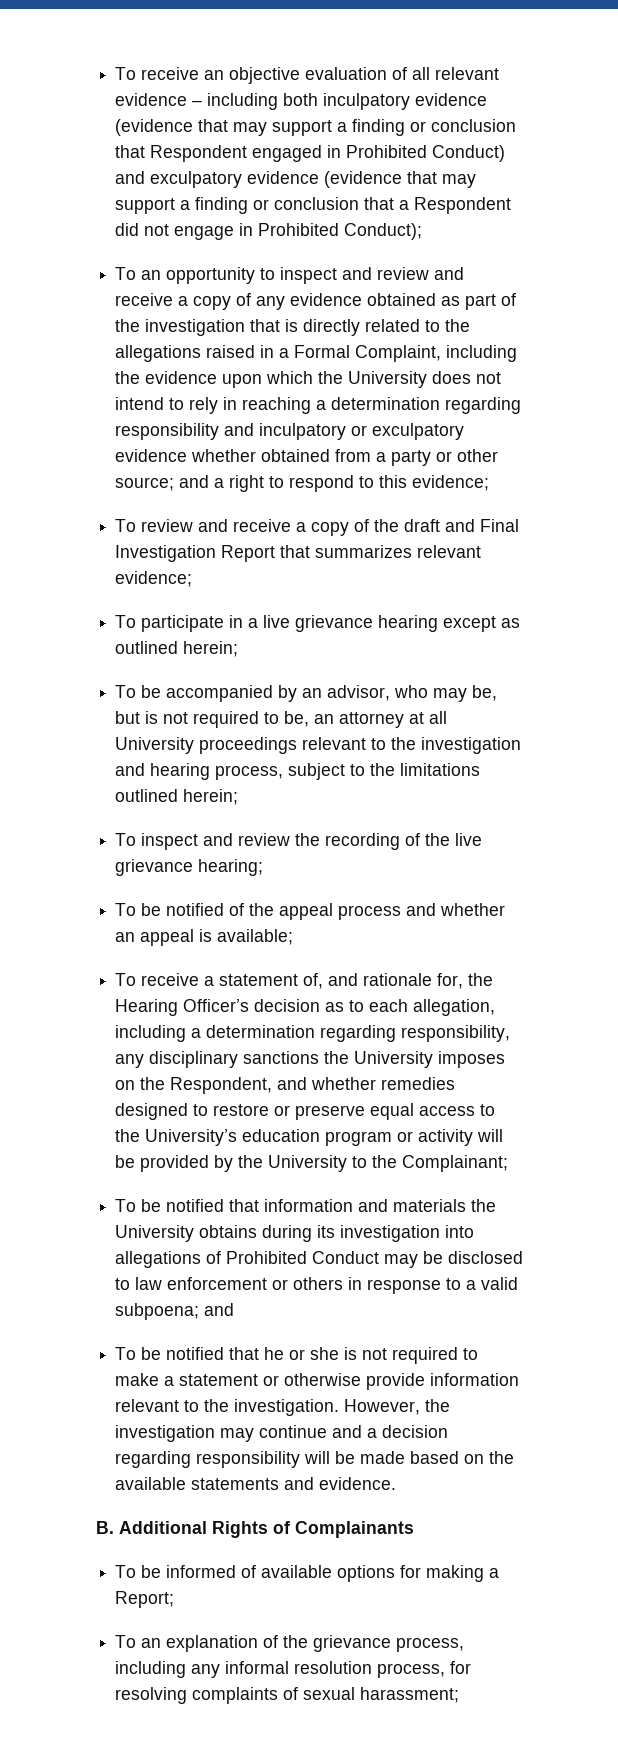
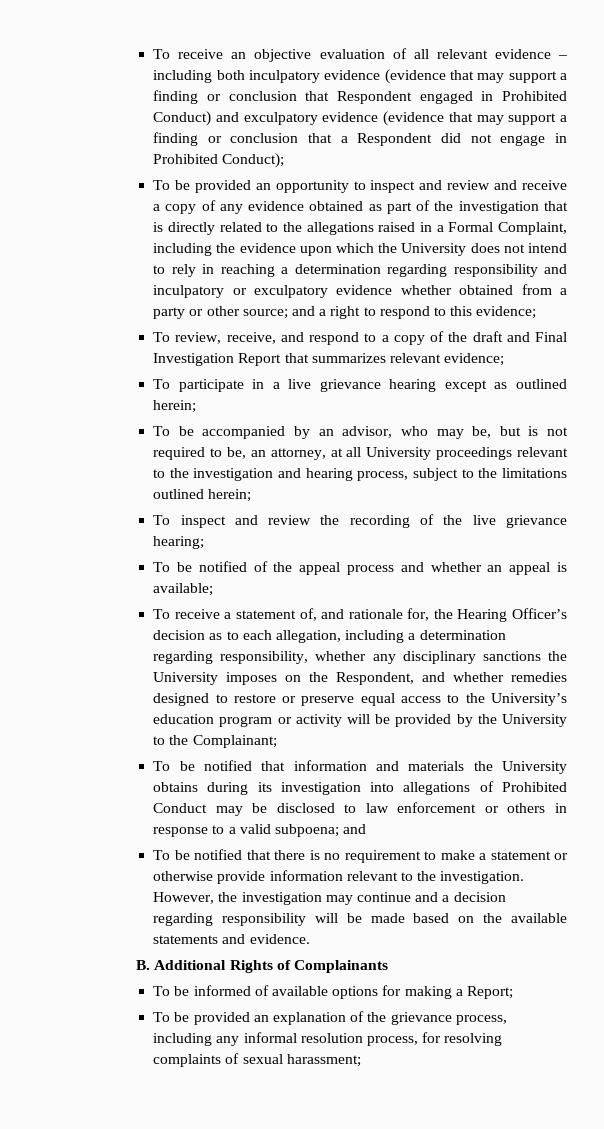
- To an opportunity to inspect and review and receive a copy of any evidence obtained as part of the investigation that is directly related to the allegations raised in a Formal Complaint, including the evidence upon which the University does not intend to rely in reaching a determination regarding responsibility and inculpatory or exculpatory evidence whether obtained from a party or other source;
+ To be provided an opportunity to inspect and review and receive a copy of any evidence obtained as part of the investigation that is directly related to the allegations raised in a Formal Complaint, including the evidence upon which the University does not intend to rely in reaching a determination regarding responsibility and inculpatory or exculpatory evidence whether obtained from a party or other source;
- To review and receive a copy of the draft and Final Investigation Report that summarizes relevant evidence;
+ To review, receive, and respond to a copy of the draft and Final Investigation Report that summarizes relevant evidence;
- To be accompanied by an advisor, who may be, but is not required to be, an attorney at all University proceedings relevant to the investigation and hearing process, subject to the limitations outlined herein;
+ To be accompanied by an advisor, who may be, but is not required to be, an attorney, at all University proceedings relevant to the investigation and hearing process, subject to the limitations outlined herein;
- To receive a statement of, and rationale for, the Hearing Officer’s decision as to each allegation, including a determination regarding responsibility, any disciplinary sanctions the University imposes on the Respondent, and whether remedies designed to restore or preserve equal access to the University’s education program or activity will be provided by the University to the Complainant;
+ To receive a statement of, and rationale for, the Hearing Officer’s decision as to each allegation, including a determination regarding responsibility, whether any disciplinary sanctions the University imposes on the Respondent, and whether remedies designed to restore or preserve equal access to the University’s education program or activity will be provided by the University to the Complainant;
- To be notified that he or she is not required to make a statement or otherwise provide information relevant to the investigation.
+ To be notified that there is no requirement to make a statement or otherwise provide information relevant to the investigation.
- To an explanation of the grievance process, including any informal resolution process, for resolving complaints of sexual harassment;
+ To be provided an explanation of the grievance process, including any informal resolution process, for resolving complaints of sexual harassment;

